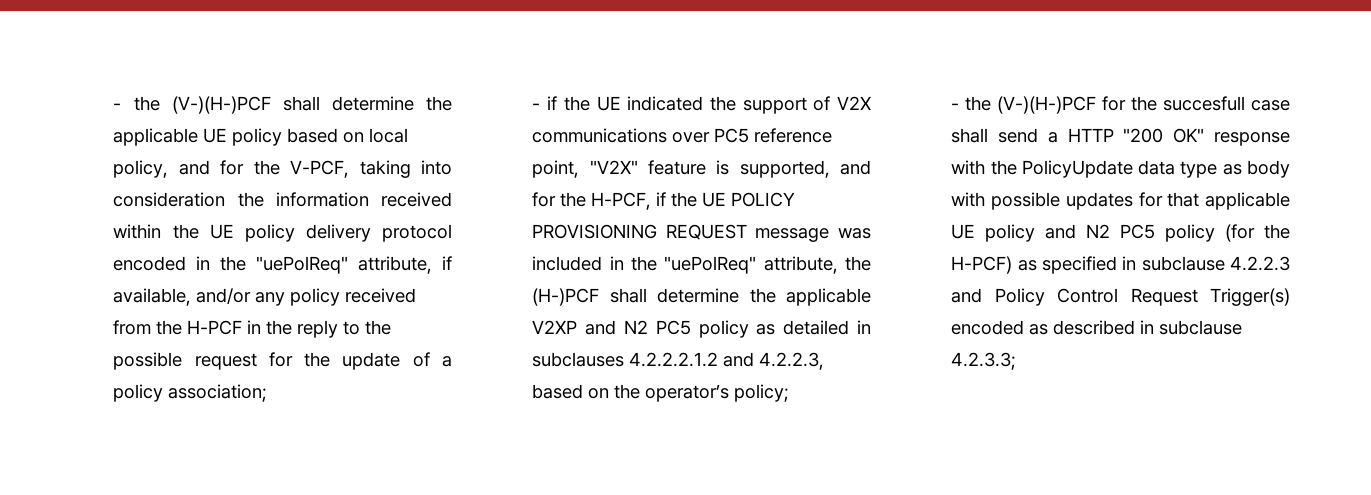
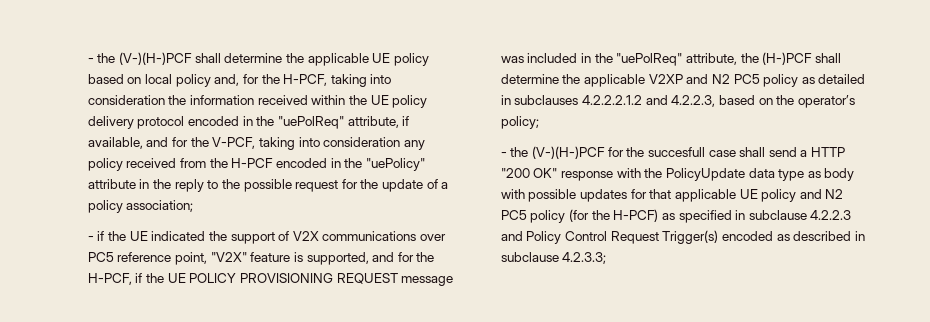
- - the (V-)(H-)PCF shall determine the applicable UE policy based on local policy, and for the V-PCF, taking into consideration the information received within the UE policy delivery protocol encoded in the "uePolReq" attribute, if available, and/or any policy received from the H-PCF in the reply to the possible request for the update of a policy association;
+ - the (V-)(H-)PCF shall determine the applicable UE policy based on local policy and, for the H-PCF, taking into consideration the information received within the UE policy delivery protocol encoded in the "uePolReq" attribute, if available, and for the V-PCF, taking into consideration any policy received from the H-PCF encoded in the "uePolicy" attribute in the reply to the possible request for the update of a policy association;

